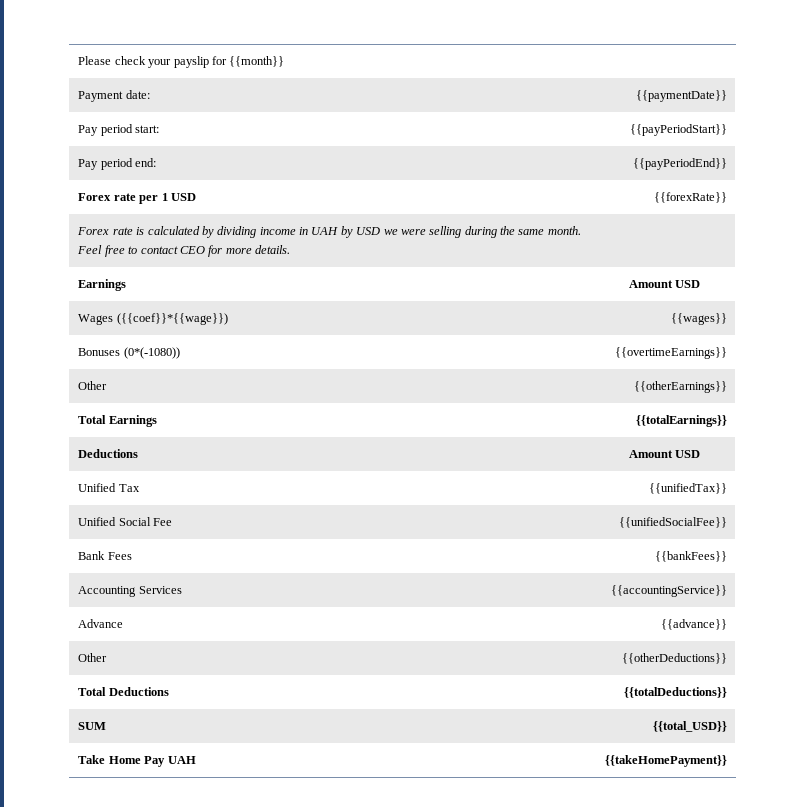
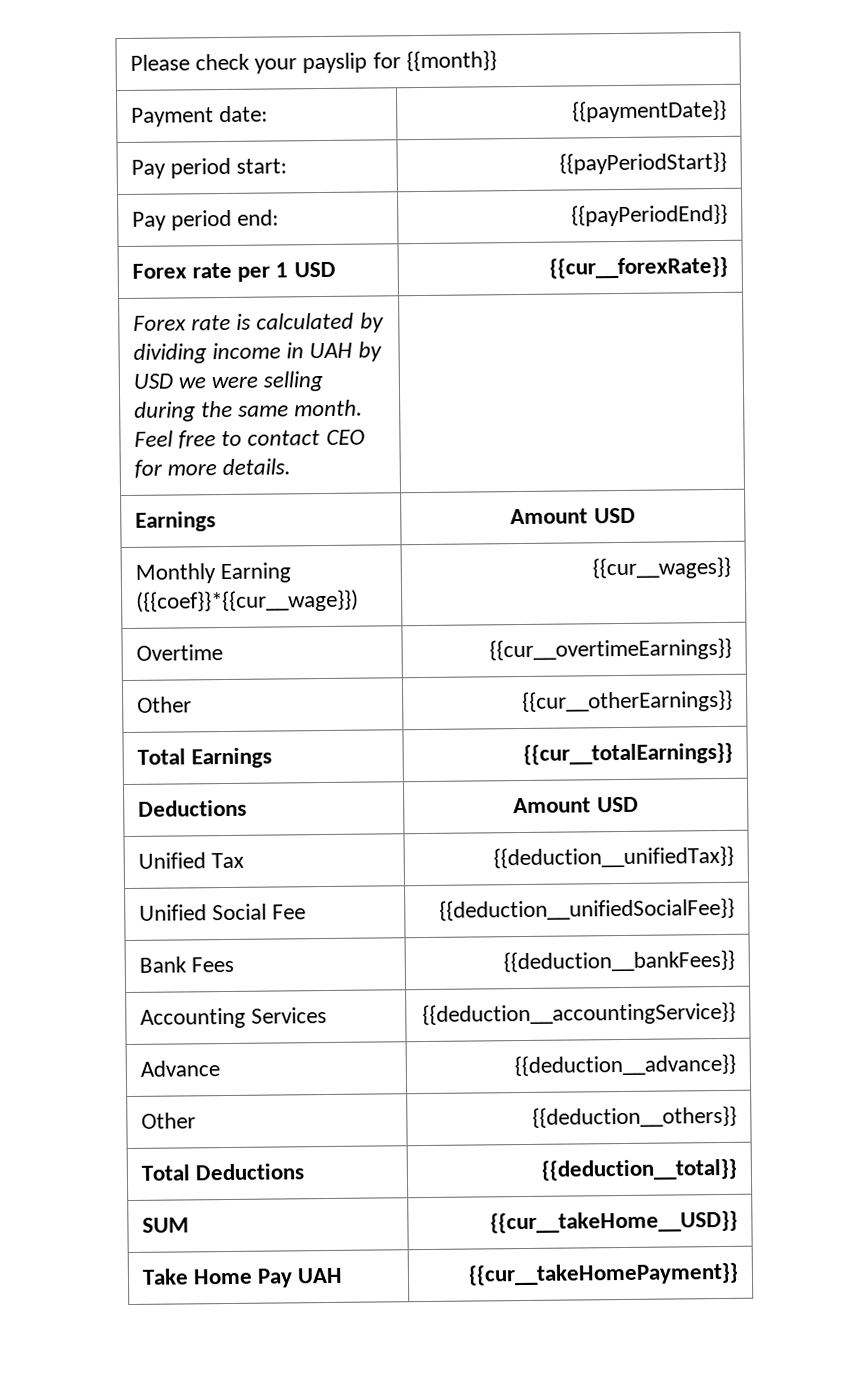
- Forex rate per 1 USD | {{forexRate}}
+ Forex rate per 1 USD | {{cur__forexRate}}
- Wages ({{coef}}*{{wage}}) | {{wages}}
- Bonuses (0*(-1080)) | {{overtimeEarnings}}
- Other | {{otherEarnings}}
+ Monthly Earning ({{coef}}*{{cur__wage}}) | {{cur__wages}}
+ Overtime | {{cur__overtimeEarnings}}
+ Other | {{cur__otherEarnings}}
- Total Earnings | {{totalEarnings}}
+ Total Earnings | {{cur__totalEarnings}}
- Unified Tax | {{unifiedTax}}
+ Unified Tax | {{deduction__unifiedTax}}
- Unified Social Fee | {{unifiedSocialFee}}
+ Unified Social Fee | {{deduction__unifiedSocialFee}}
- Bank Fees | {{bankFees}}
+ Bank Fees | {{deduction__bankFees}}
- Accounting Services | {{accountingService}}
+ Accounting Services | {{deduction__accountingService}}
- Advance | {{advance}}
- Other | {{otherDeductions}}
+ Advance | {{deduction__advance}}
+ Other | {{deduction__others}}
- Total Deductions | {{totalDeductions}}
+ Total Deductions | {{deduction__total}}
- SUM | {{total_USD}}
+ SUM | {{cur__takeHome__USD}}
- Take Home Pay UAH | {{takeHomePayment}}
+ Take Home Pay UAH | {{cur__takeHomePayment}}

